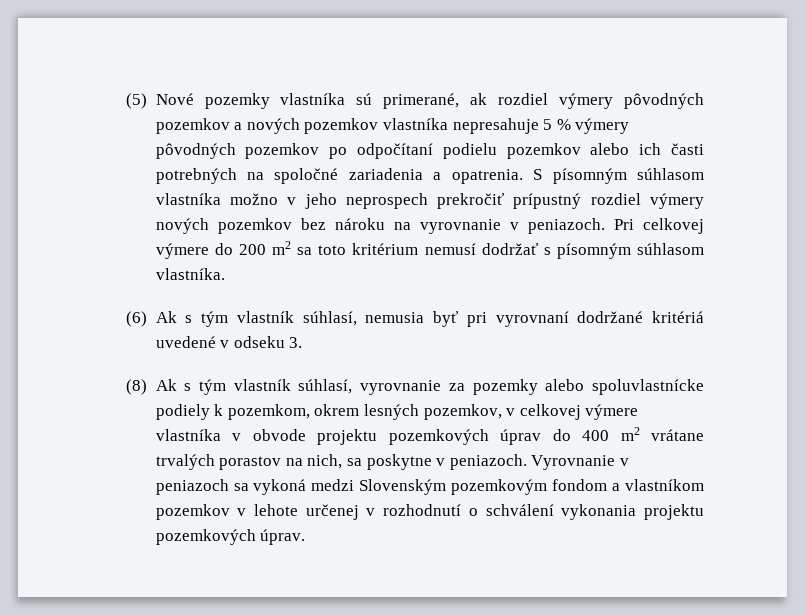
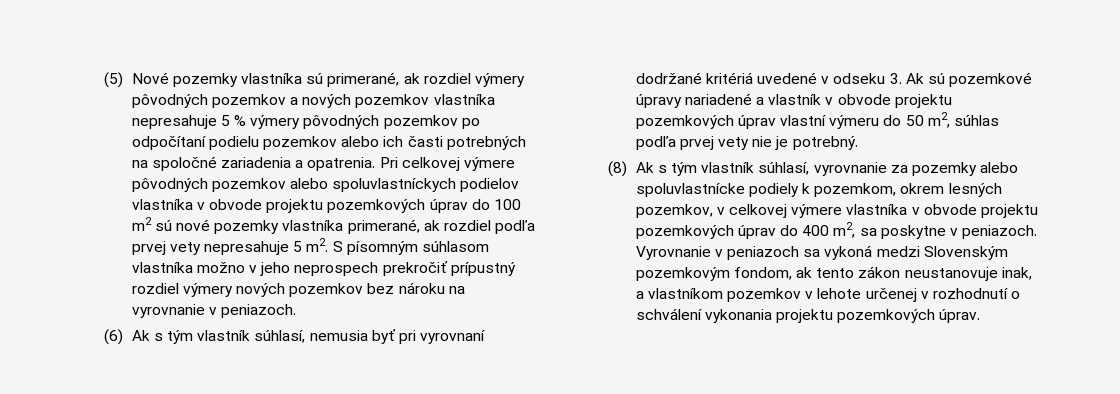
+ Pri celkovej výmere pôvodných pozemkov alebo spoluvlastníckych podielov vlastníka v obvode projektu pozemkových úprav do 100 m2 sú nové pozemky vlastníka primerané, ak rozdiel podľa prvej vety nepresahuje 5 m2.
- Pri celkovej výmere do 200 m2 sa toto kritérium nemusí dodržať s písomným súhlasom vlastníka.
- (6) Ak s tým vlastník súhlasí, nemusia byť pri vyrovnaní dodržané kritériá uvedené v odseku 3.
+ (6) Ak s tým vlastník súhlasí, nemusia byť pri vyrovnaní dodržané kritériá uvedené v odseku 3. Ak sú pozemkové úpravy nariadené a vlastník v obvode projektu pozemkových úprav vlastní výmeru do 50 m2, súhlas podľa prvej vety nie je potrebný.
- (8) Ak s tým vlastník súhlasí, vyrovnanie za pozemky alebo spoluvlastnícke podiely k pozemkom, okrem lesných pozemkov, v celkovej výmere vlastníka v obvode projektu pozemkových úprav do 400 m2 vrátane trvalých porastov na nich, sa poskytne v peniazoch.
+ (8) Ak s tým vlastník súhlasí, vyrovnanie za pozemky alebo spoluvlastnícke podiely k pozemkom, okrem lesných pozemkov, v celkovej výmere vlastníka v obvode projektu pozemkových úprav do 400 m2, sa poskytne v peniazoch.
- Vyrovnanie v peniazoch sa vykoná medzi Slovenským pozemkovým fondom a vlastníkom pozemkov v lehote určenej v rozhodnutí o schválení vykonania projektu pozemkových úprav.
+ Vyrovnanie v peniazoch sa vykoná medzi Slovenským pozemkovým fondom, ak tento zákon neustanovuje inak, a vlastníkom pozemkov v lehote určenej v rozhodnutí o schválení vykonania projektu pozemkových úprav.

